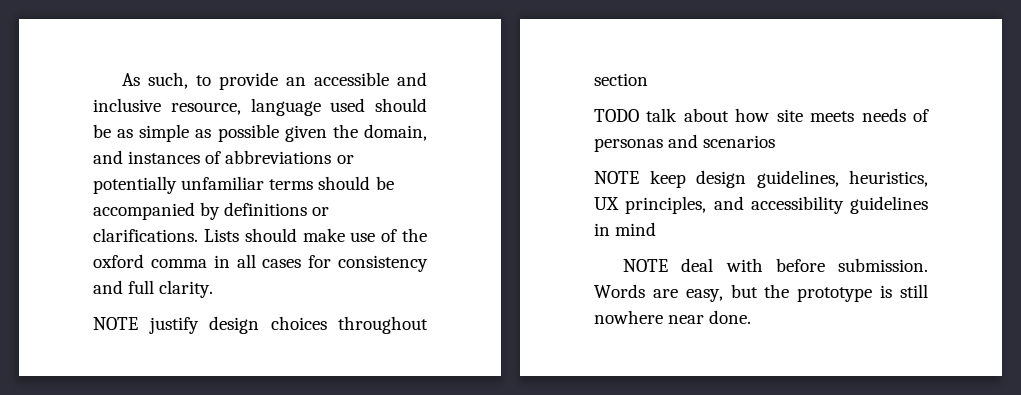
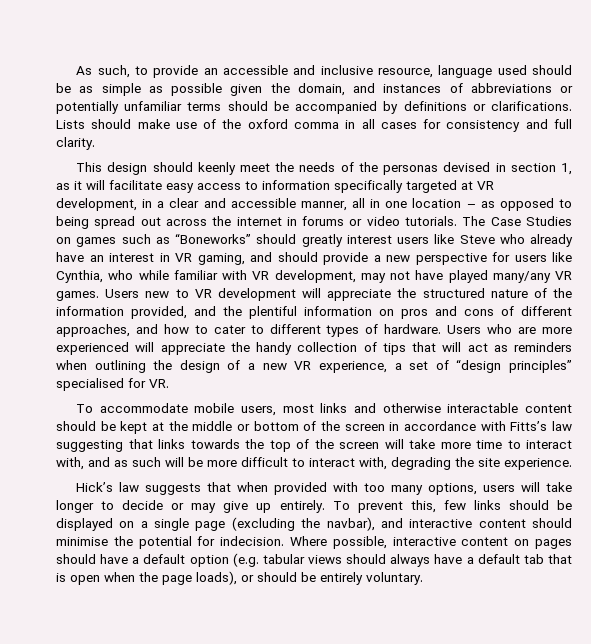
- NOTE justify design choices throughout section
- TODO talk about how site meets needs of personas and scenarios
- NOTE keep design guidelines, heuristics, UX principles, and accessibility guidelines in mind
- NOTE deal with before submission. Words are easy, but the prototype is still nowhere near done.
+ This design should keenly meet the needs of the personas devised in section 1, as it will facilitate easy access to information specifically targeted at VR development, in a clear and accessible manner, all in one location – as opposed to being spread out across the internet in forums or video tutorials. The Case Studies on games such as “Boneworks” should greatly interest users like Steve who already have an interest in VR gaming, and should provide a new perspective for users like Cynthia, who while familiar with VR development, may not have played many/any VR games. Users new to VR development will appreciate the structured nature of the information provided, and the plentiful information on pros and cons of different approaches, and how to cater to different types of hardware. Users who are more experienced will appreciate the handy collection of tips that will act as reminders when outlining the design of a new VR experience, a set of “design principles” specialised for VR.
+ To accommodate mobile users, most links and otherwise interactable content should be kept at the middle or bottom of the screen in accordance with Fitts’s law suggesting that links towards the top of the screen will take more time to interact with, and as such will be more difficult to interact with, degrading the site experience.
+ Hick’s law suggests that when provided with too many options, users will take longer to decide or may give up entirely. To prevent this, few links should be displayed on a single page (excluding the navbar), and interactive content should minimise the potential for indecision. Where possible, interactive content on pages should have a default option (e.g. tabular views should always have a default tab that is open when the page loads), or should be entirely voluntary.

